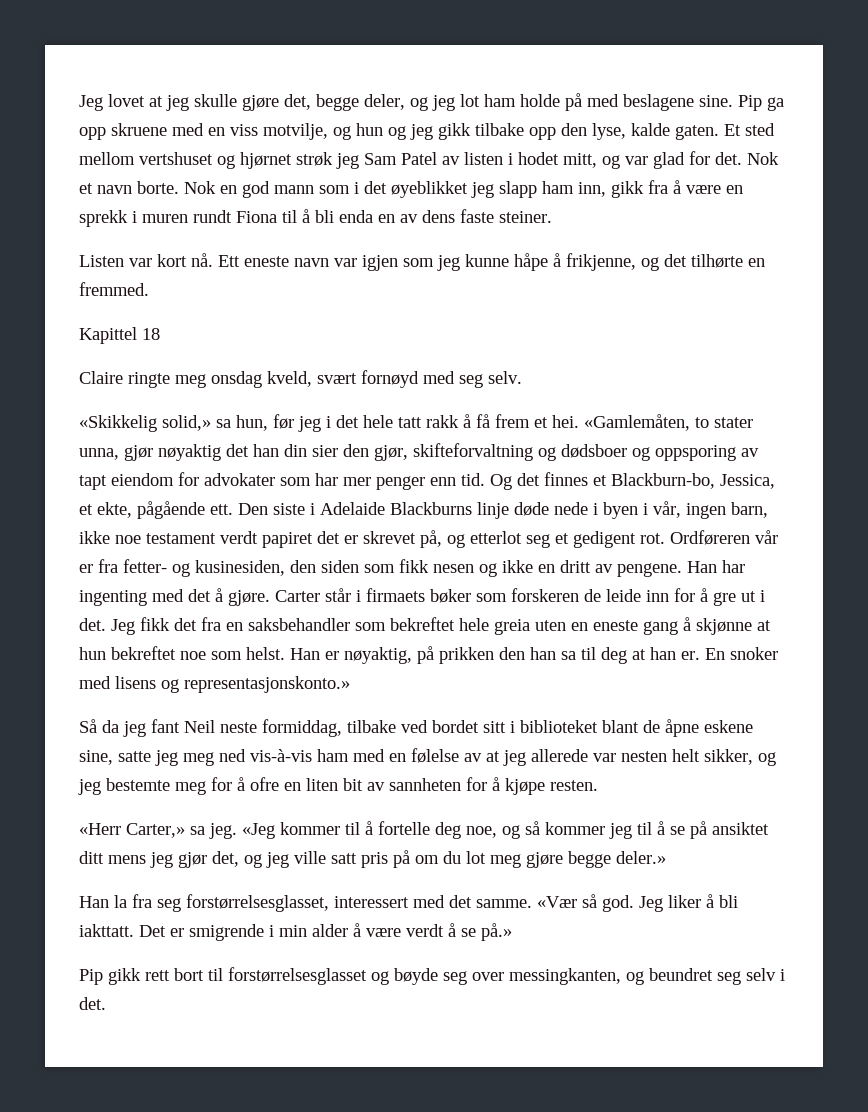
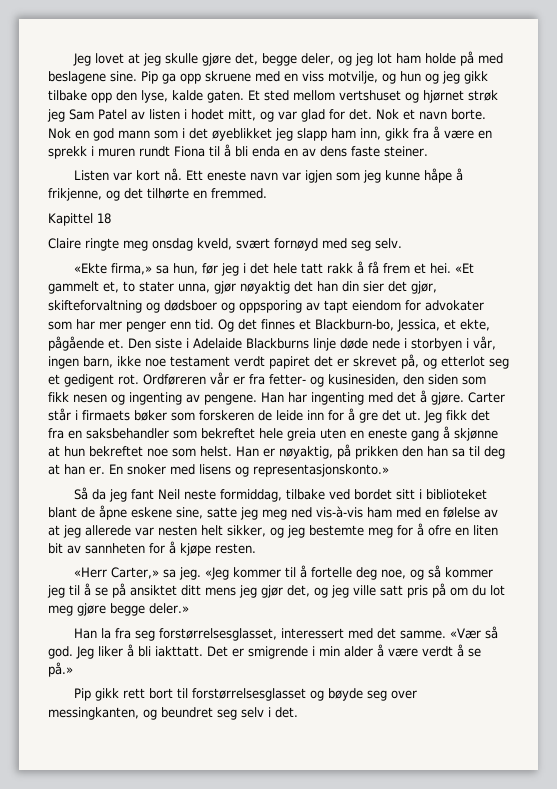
- «Skikkelig solid,» sa hun, før jeg i det hele tatt rakk å få frem et hei.
+ «Ekte firma,» sa hun, før jeg i det hele tatt rakk å få frem et hei.
- «Gamlemåten, to stater unna, gjør nøyaktig det han din sier den gjør, skifteforvaltning og dødsboer og oppsporing av tapt eiendom for advokater som har mer penger enn tid.
+ «Et gammelt et, to stater unna, gjør nøyaktig det han din sier det gjør, skifteforvaltning og dødsboer og oppsporing av tapt eiendom for advokater som har mer penger enn tid.
- Og det finnes et Blackburn-bo, Jessica, et ekte, pågående ett.
+ Og det finnes et Blackburn-bo, Jessica, et ekte, pågående et.
- Den siste i Adelaide Blackburns linje døde nede i byen i vår, ingen barn, ikke noe testament verdt papiret det er skrevet på, og etterlot seg et gedigent rot.
+ Den siste i Adelaide Blackburns linje døde nede i storbyen i vår, ingen barn, ikke noe testament verdt papiret det er skrevet på, og etterlot seg et gedigent rot.
- Ordføreren vår er fra fetter- og kusinesiden, den siden som fikk nesen og ikke en dritt av pengene.
+ Ordføreren vår er fra fetter- og kusinesiden, den siden som fikk nesen og ingenting av pengene.
- Carter står i firmaets bøker som forskeren de leide inn for å gre ut i det.
+ Carter står i firmaets bøker som forskeren de leide inn for å gre det ut.

